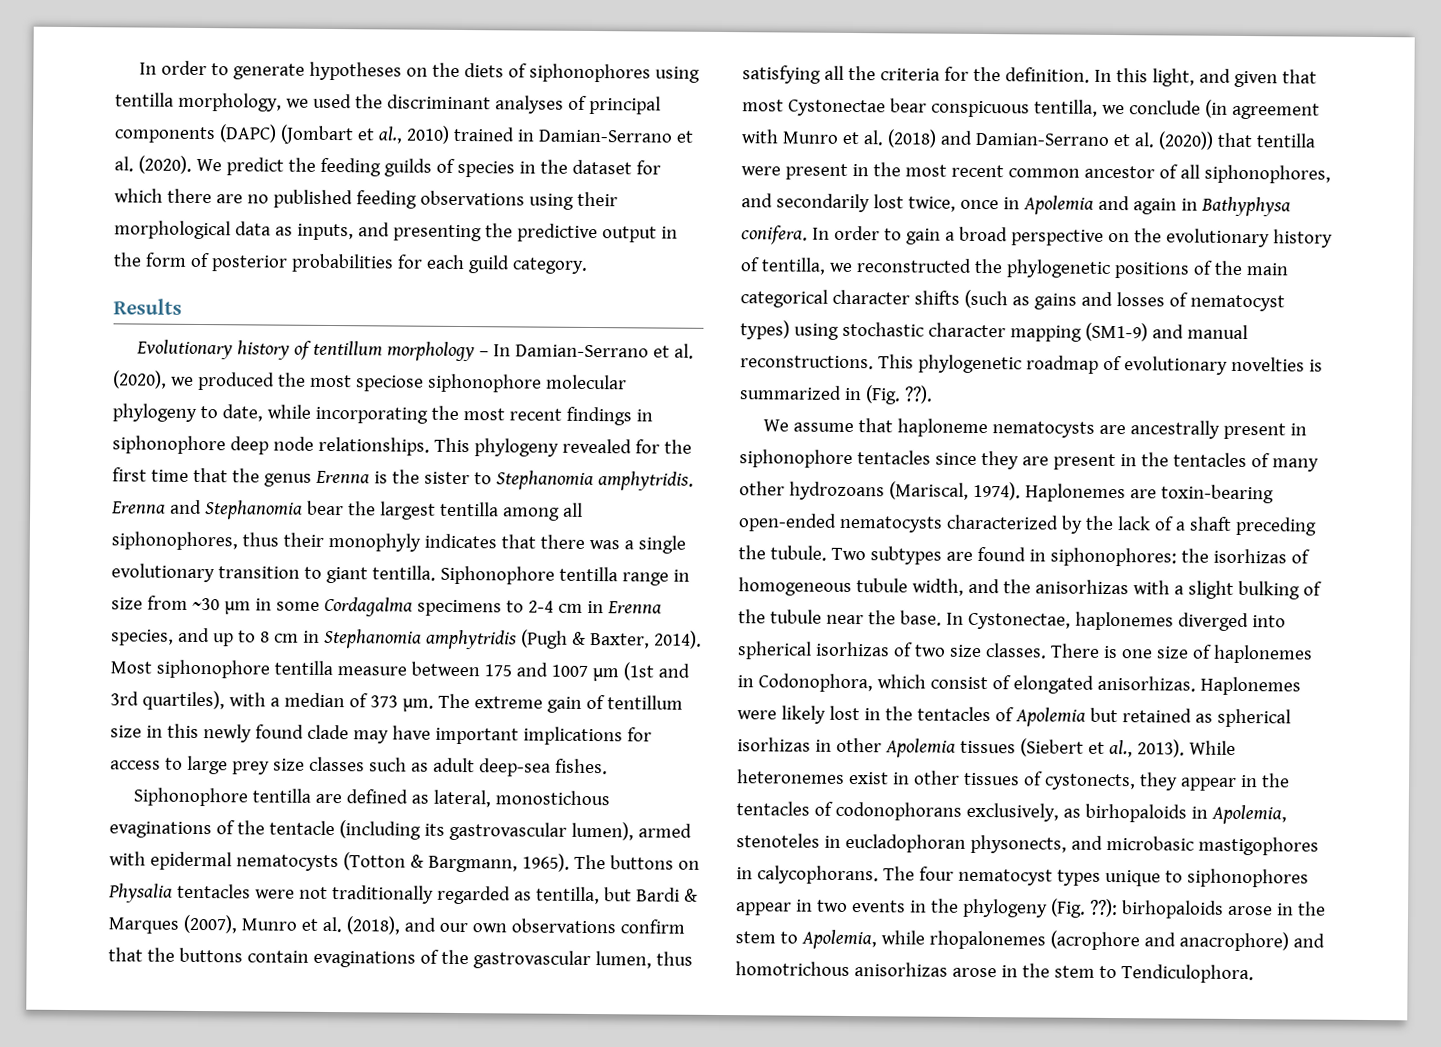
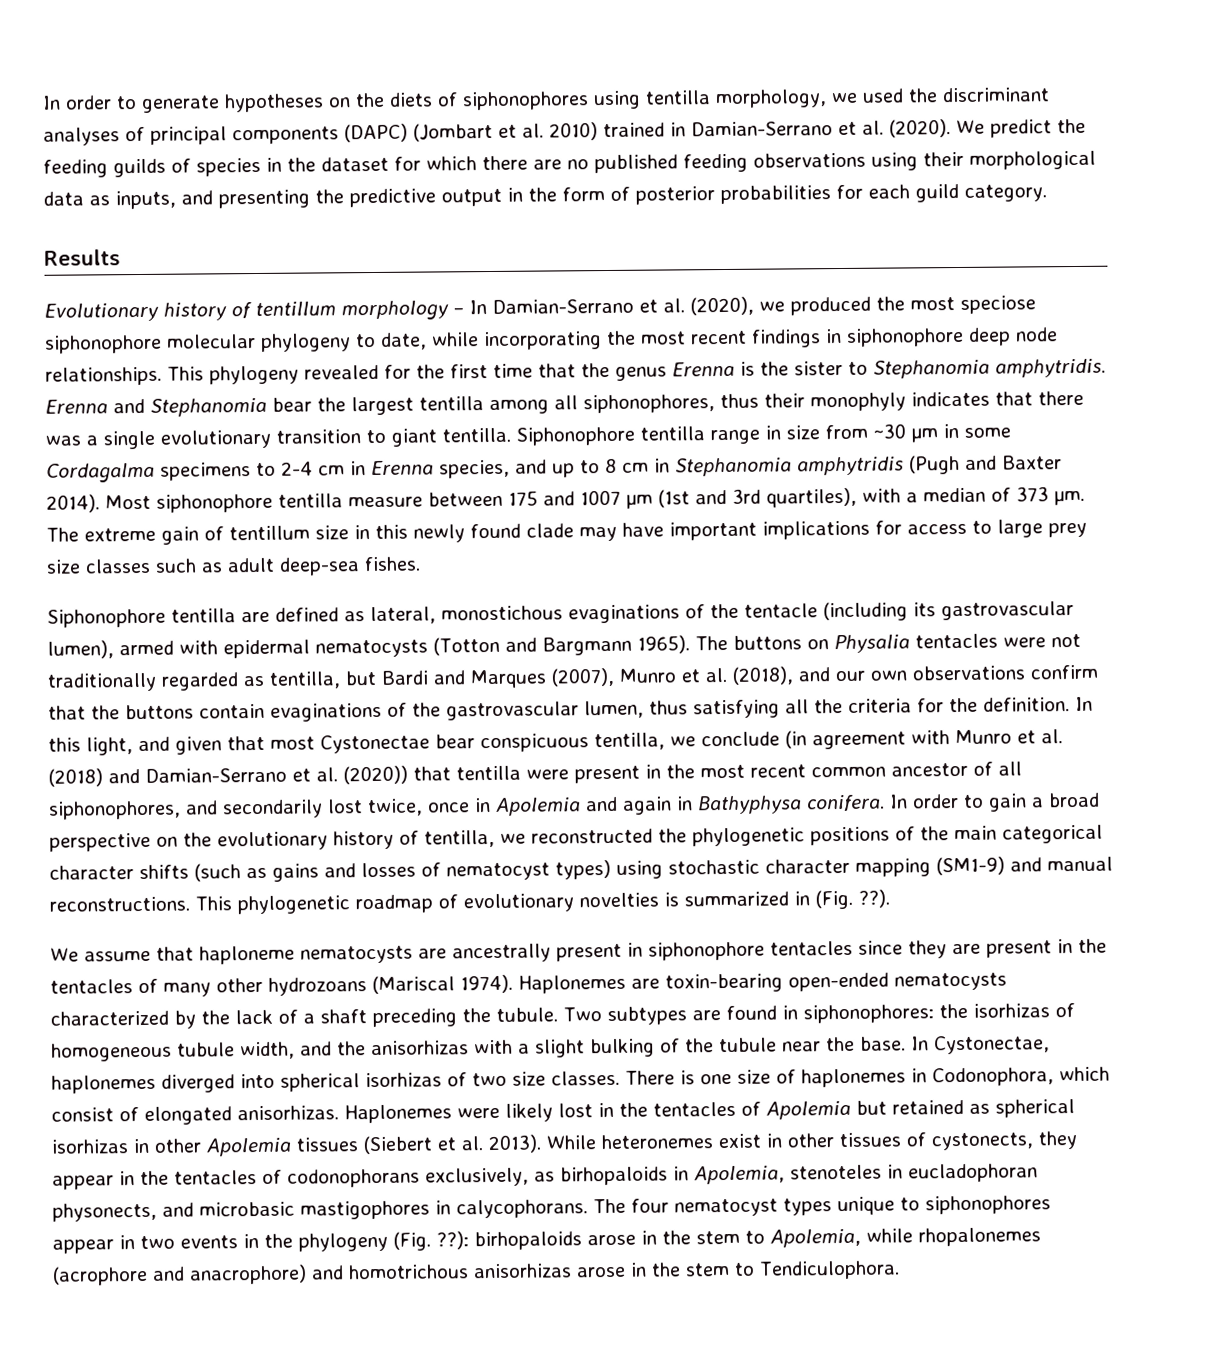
- In order to generate hypotheses on the diets of siphonophores using tentilla morphology, we used the discriminant analyses of principal components (DAPC) (Jombart et al., 2010) trained in Damian-Serrano et al. (2020).
+ In order to generate hypotheses on the diets of siphonophores using tentilla morphology, we used the discriminant analyses of principal components (DAPC) (Jombart et al. 2010) trained in Damian-Serrano et al. (2020).
- Siphonophore tentilla range in size from ~30 µm in some Cordagalma specimens to 2-4 cm in Erenna species, and up to 8 cm in Stephanomia amphytridis (Pugh & Baxter, 2014).
+ Siphonophore tentilla range in size from ~30 µm in some Cordagalma specimens to 2-4 cm in Erenna species, and up to 8 cm in Stephanomia amphytridis (Pugh and Baxter 2014).
- Siphonophore tentilla are defined as lateral, monostichous evaginations of the tentacle (including its gastrovascular lumen), armed with epidermal nematocysts (Totton & Bargmann, 1965).
+ Siphonophore tentilla are defined as lateral, monostichous evaginations of the tentacle (including its gastrovascular lumen), armed with epidermal nematocysts (Totton and Bargmann 1965).
- The buttons on Physalia tentacles were not traditionally regarded as tentilla, but Bardi & Marques (2007), Munro et al. (2018), and our own observations confirm that the buttons contain evaginations of the gastrovascular lumen, thus satisfying all the criteria for the definition.
+ The buttons on Physalia tentacles were not traditionally regarded as tentilla, but Bardi and Marques (2007), Munro et al. (2018), and our own observations confirm that the buttons contain evaginations of the gastrovascular lumen, thus satisfying all the criteria for the definition.
- We assume that haploneme nematocysts are ancestrally present in siphonophore tentacles since they are present in the tentacles of many other hydrozoans (Mariscal, 1974).
+ We assume that haploneme nematocysts are ancestrally present in siphonophore tentacles since they are present in the tentacles of many other hydrozoans (Mariscal 1974).
- Haplonemes were likely lost in the tentacles of Apolemia but retained as spherical isorhizas in other Apolemia tissues (Siebert et al., 2013).
+ Haplonemes were likely lost in the tentacles of Apolemia but retained as spherical isorhizas in other Apolemia tissues (Siebert et al. 2013).

